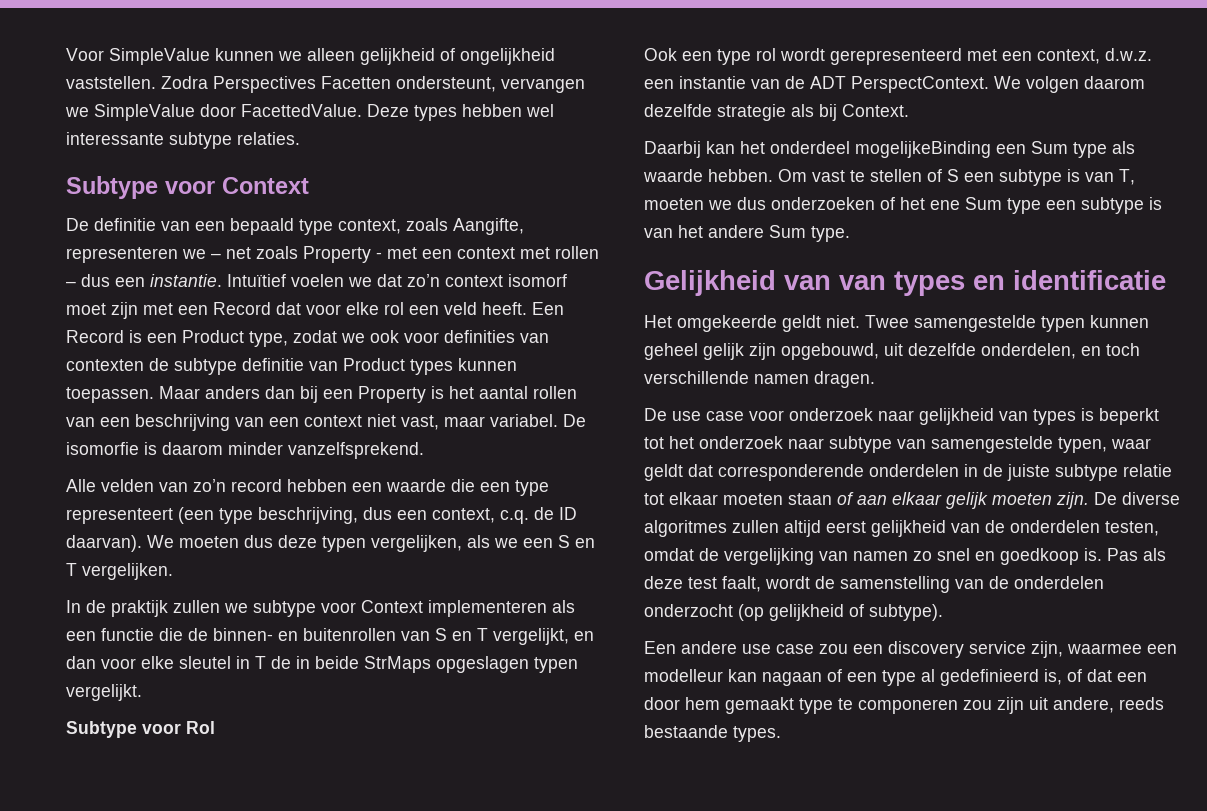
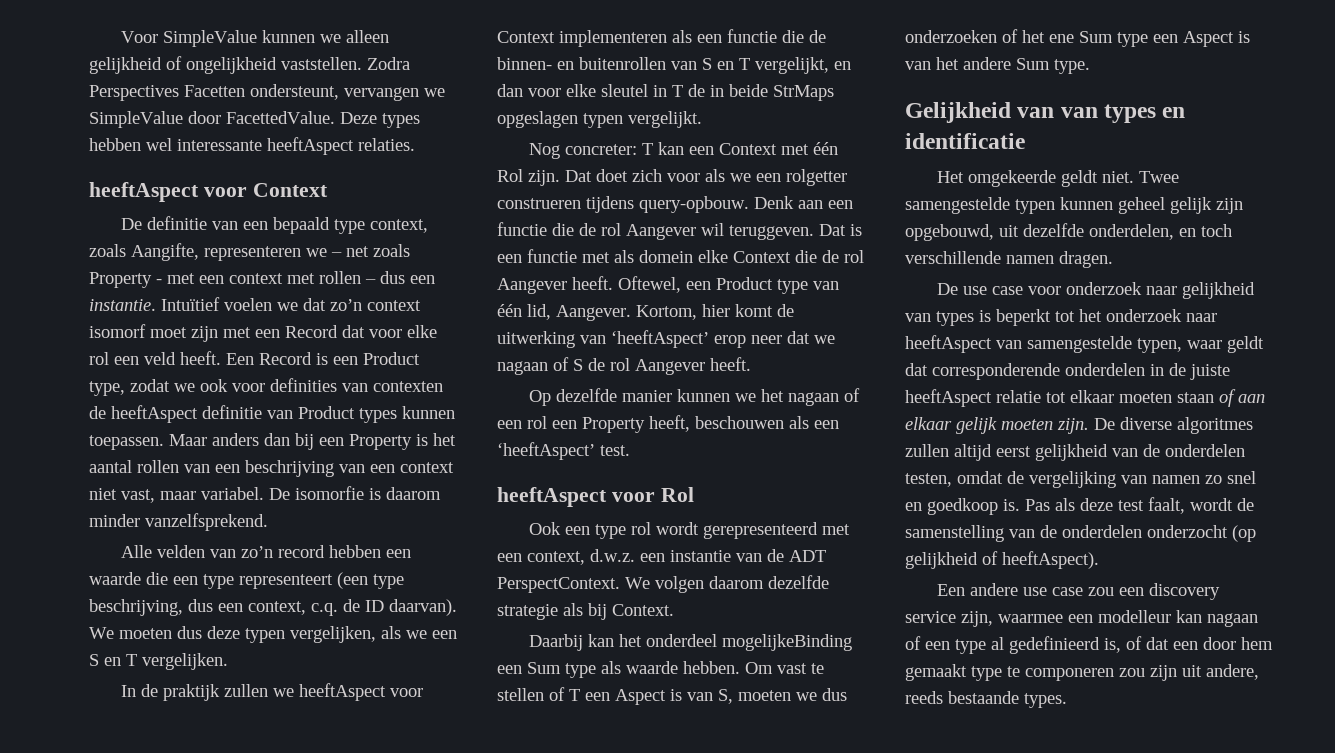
- Deze types hebben wel interessante subtype relaties.
- Subtype voor Context
+ Deze types hebben wel interessante heeftAspect relaties.
+ heeftAspect voor Context
- Een Record is een Product type, zodat we ook voor definities van contexten de subtype definitie van Product types kunnen toepassen.
+ Een Record is een Product type, zodat we ook voor definities van contexten de heeftAspect definitie van Product types kunnen toepassen.
- In de praktijk zullen we subtype voor Context implementeren als een functie die de binnen- en buitenrollen van S en T vergelijkt, en dan voor elke sleutel in T de in beide StrMaps opgeslagen typen vergelijkt.
+ In de praktijk zullen we heeftAspect voor Context implementeren als een functie die de binnen- en buitenrollen van S en T vergelijkt, en dan voor elke sleutel in T de in beide StrMaps opgeslagen typen vergelijkt.
- Subtype voor Rol
+ Nog concreter: T kan een Context met één Rol zijn. Dat doet zich voor als we een rolgetter construeren tijdens query-opbouw. Denk aan een functie die de rol Aangever wil teruggeven. Dat is een functie met als domein elke Context die de rol Aangever heeft. Oftewel, een Product type van één lid, Aangever. Kortom, hier komt de uitwerking van ‘heeftAspect’ erop neer dat we nagaan of S de rol Aangever heeft.
+ Op dezelfde manier kunnen we het nagaan of een rol een Property heeft, beschouwen als een ‘heeftAspect’ test.
+ heeftAspect voor Rol
- Om vast te stellen of S een subtype is van T, moeten we dus onderzoeken of het ene Sum type een subtype is van het andere Sum type.
+ Om vast te stellen of T een Aspect is van S, moeten we dus onderzoeken of het ene Sum type een Aspect is van het andere Sum type.
- De use case voor onderzoek naar gelijkheid van types is beperkt tot het onderzoek naar subtype van samengestelde typen, waar geldt dat corresponderende onderdelen in de juiste subtype relatie tot elkaar moeten staan of aan elkaar gelijk moeten zijn.
+ De use case voor onderzoek naar gelijkheid van types is beperkt tot het onderzoek naar heeftAspect van samengestelde typen, waar geldt dat corresponderende onderdelen in de juiste heeftAspect relatie tot elkaar moeten staan of aan elkaar gelijk moeten zijn.
- Pas als deze test faalt, wordt de samenstelling van de onderdelen onderzocht (op gelijkheid of subtype).
+ Pas als deze test faalt, wordt de samenstelling van de onderdelen onderzocht (op gelijkheid of heeftAspect).

